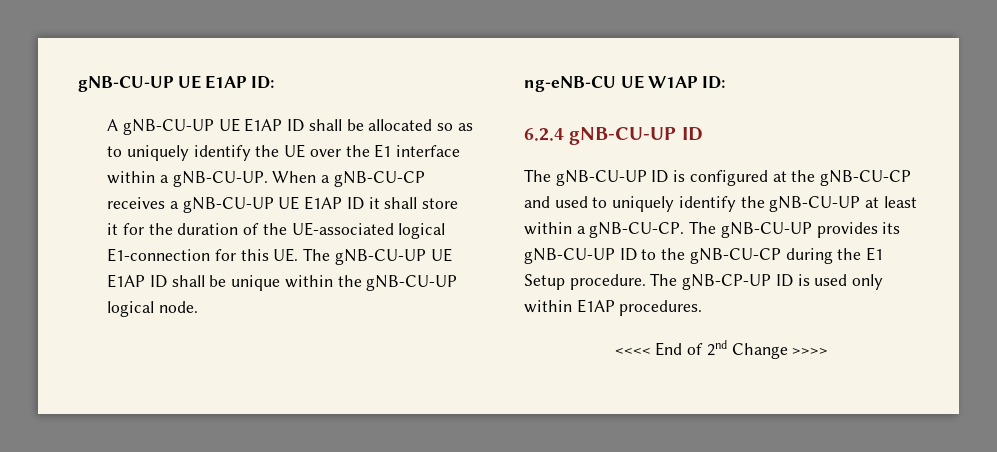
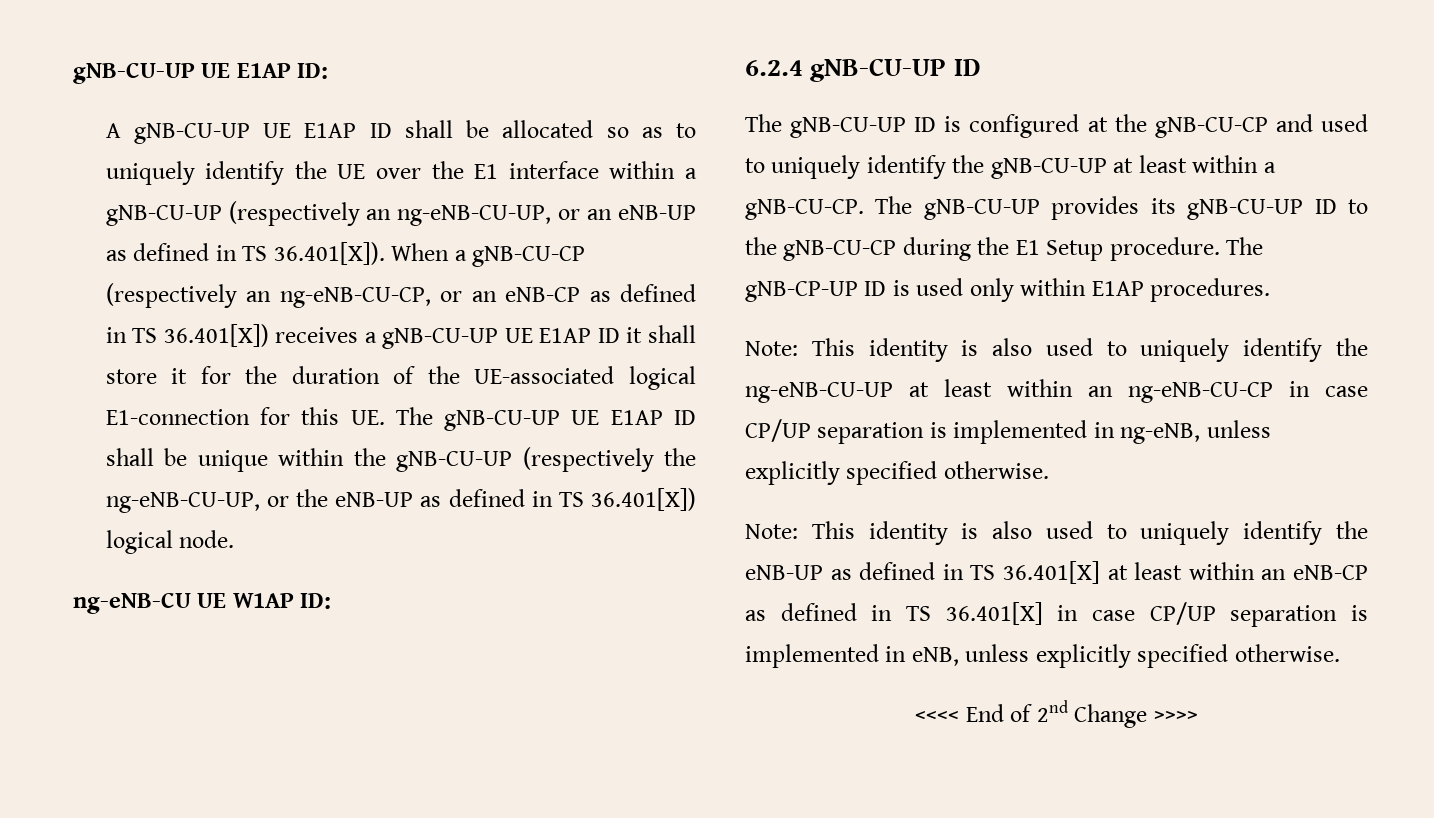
- A gNB-CU-UP UE E1AP ID shall be allocated so as to uniquely identify the UE over the E1 interface within a gNB-CU-UP. When a gNB-CU-CP receives a gNB-CU-UP UE E1AP ID it shall store it for the duration of the UE-associated logical E1-connection for this UE. The gNB-CU-UP UE E1AP ID shall be unique within the gNB-CU-UP logical node.
+ A gNB-CU-UP UE E1AP ID shall be allocated so as to uniquely identify the UE over the E1 interface within a gNB-CU-UP (respectively an ng-eNB-CU-UP, or an eNB-UP as defined in TS 36.401[X]). When a gNB-CU-CP (respectively an ng-eNB-CU-CP, or an eNB-CP as defined in TS 36.401[X]) receives a gNB-CU-UP UE E1AP ID it shall store it for the duration of the UE-associated logical E1-connection for this UE. The gNB-CU-UP UE E1AP ID shall be unique within the gNB-CU-UP (respectively the ng-eNB-CU-UP, or the eNB-UP as defined in TS 36.401[X]) logical node.
+ Note: This identity is also used to uniquely identify the ng-eNB-CU-UP at least within an ng-eNB-CU-CP in case CP/UP separation is implemented in ng-eNB, unless explicitly specified otherwise.
+ Note: This identity is also used to uniquely identify the eNB-UP as defined in TS 36.401[X] at least within an eNB-CP as defined in TS 36.401[X] in case CP/UP separation is implemented in eNB, unless explicitly specified otherwise.

